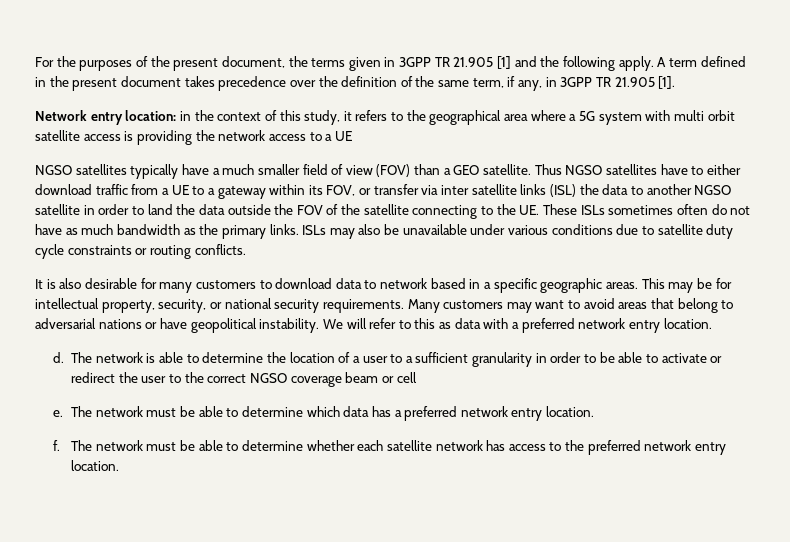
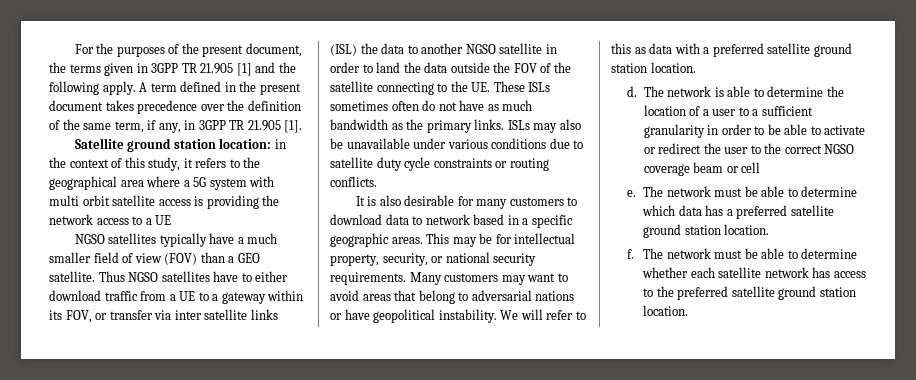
- Network entry location: in the context of this study, it refers to the geographical area where a 5G system with multi orbit satellite access is providing the network access to a UE
+ Satellite ground station location: in the context of this study, it refers to the geographical area where a 5G system with multi orbit satellite access is providing the network access to a UE
- We will refer to this as data with a preferred network entry location.
+ We will refer to this as data with a preferred satellite ground station location.
- The network must be able to determine which data has a preferred network entry location.
+ The network must be able to determine which data has a preferred satellite ground station location.
- The network must be able to determine whether each satellite network has access to the preferred network entry location.
+ The network must be able to determine whether each satellite network has access to the preferred satellite ground station location.

